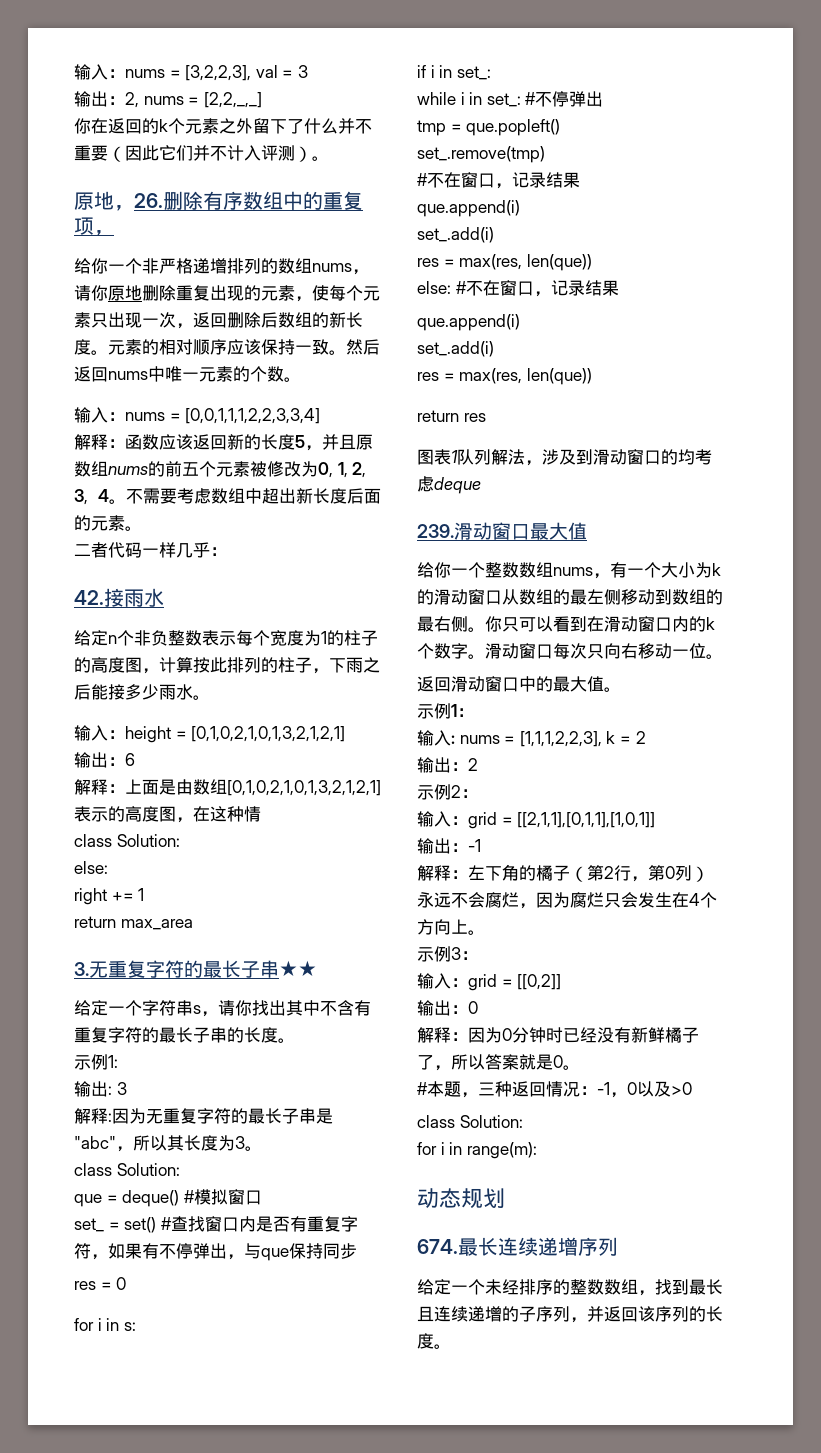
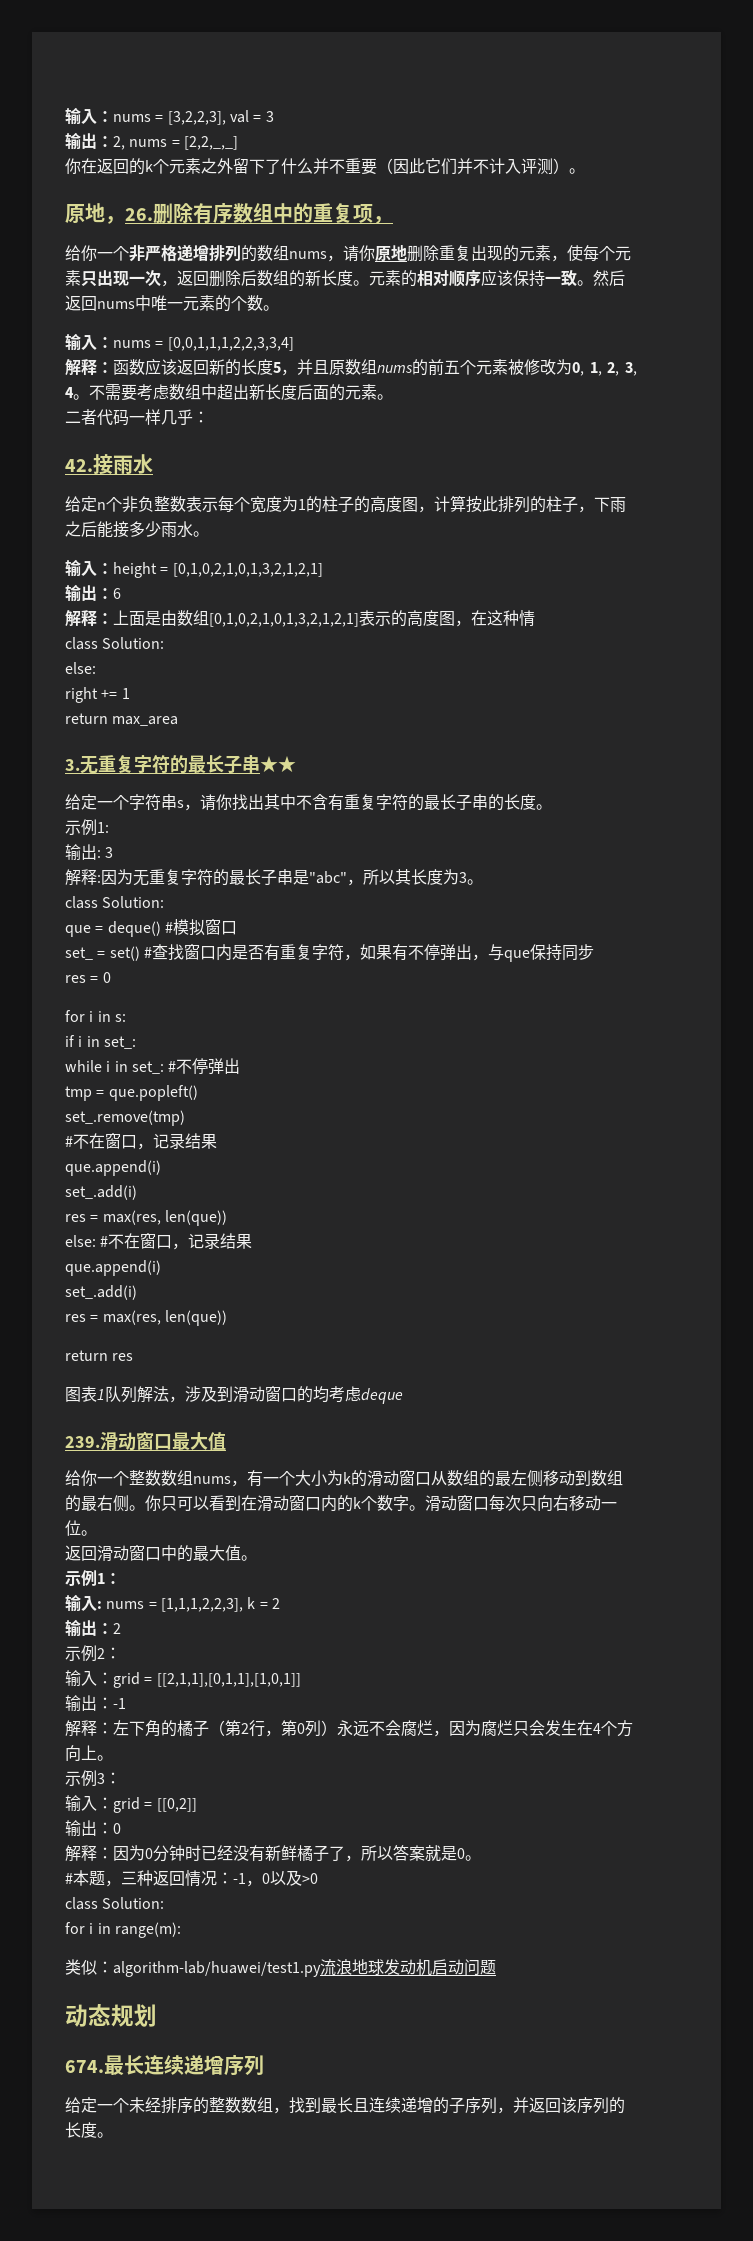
+ 类似：algorithm-lab/huawei/test1.py流浪地球发动机启动问题

